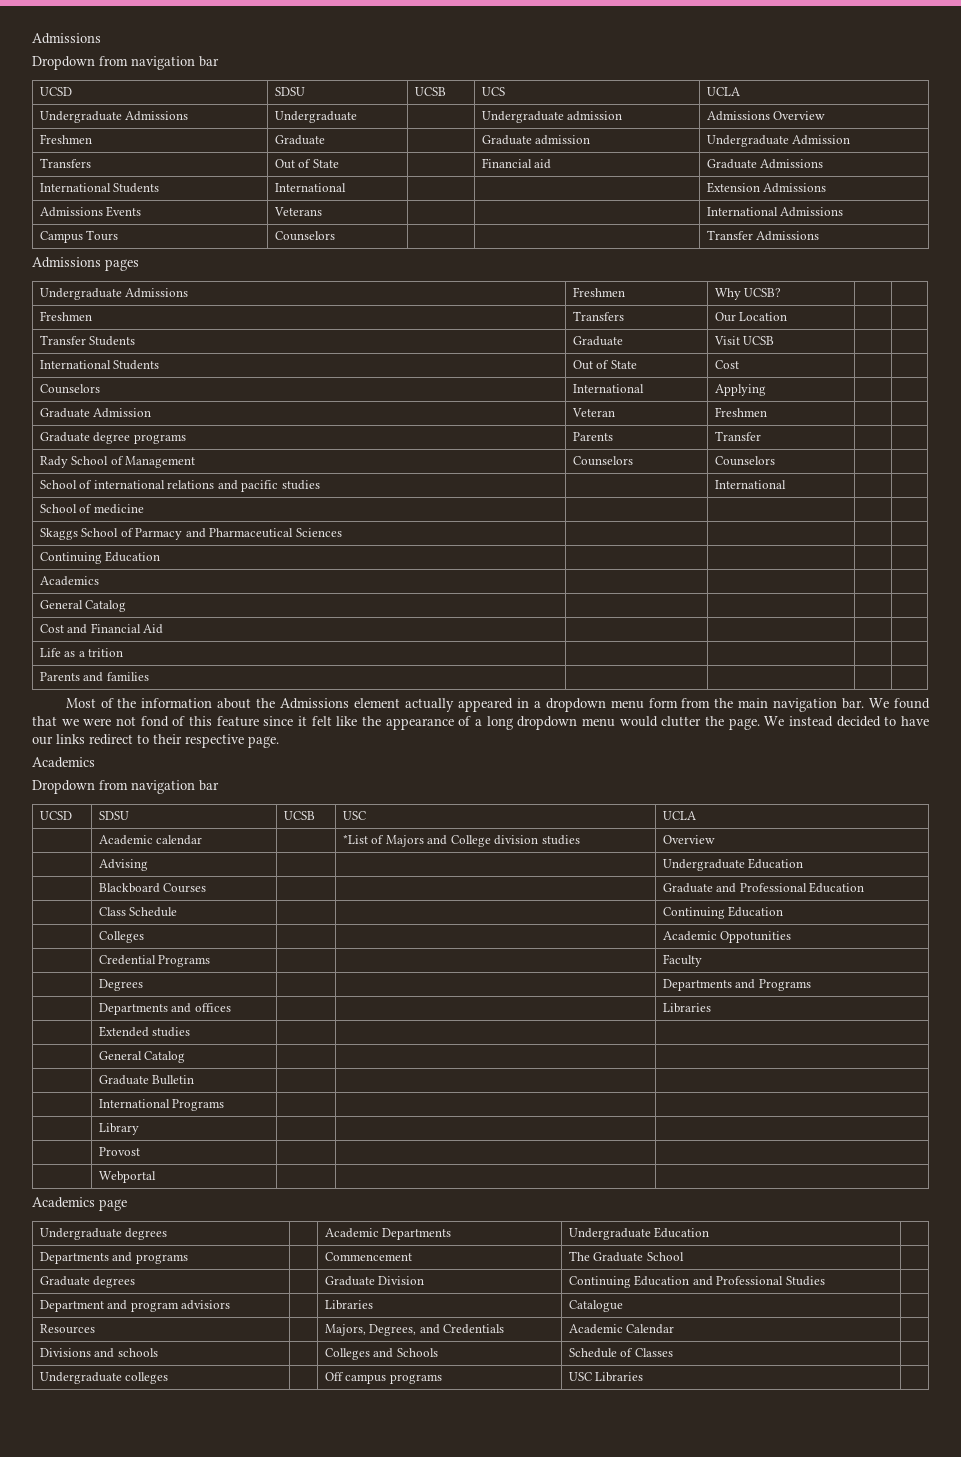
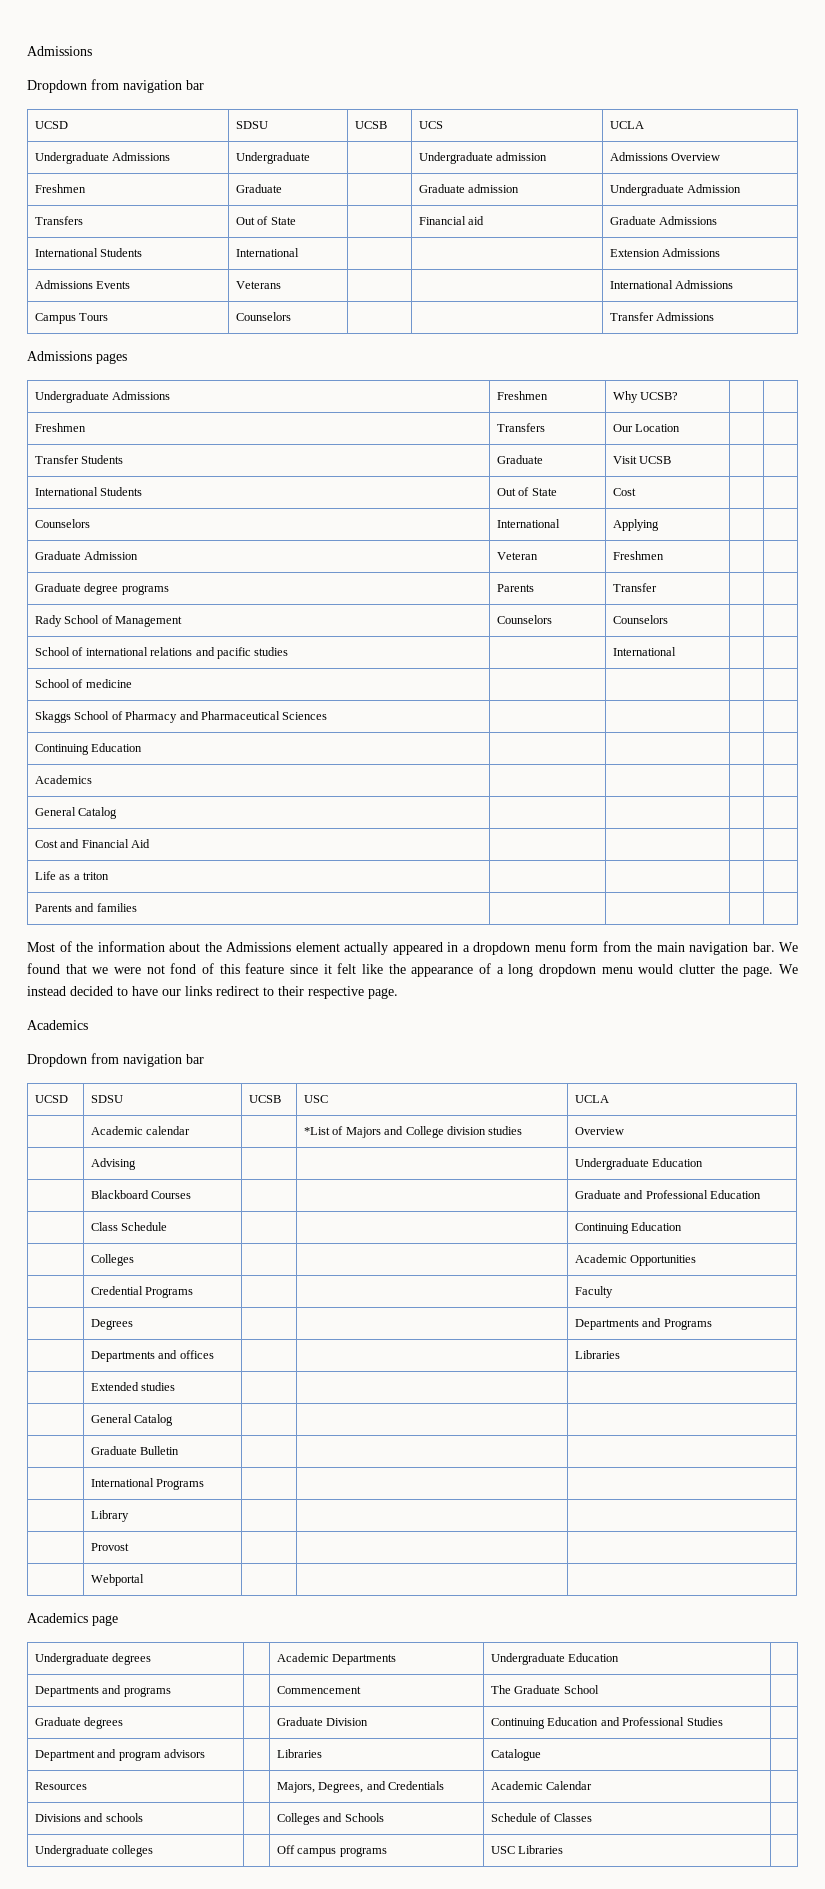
- Skaggs School of Parmacy and Pharmaceutical Sciences | | | |
+ Skaggs School of Pharmacy and Pharmaceutical Sciences | | | |
- Life as a trition | | | |
+ Life as a triton | | | |
- | Colleges | | | Academic Oppotunities
+ | Colleges | | | Academic Opportunities
- Department and program advisiors | | Libraries | Catalogue |
+ Department and program advisors | | Libraries | Catalogue |

